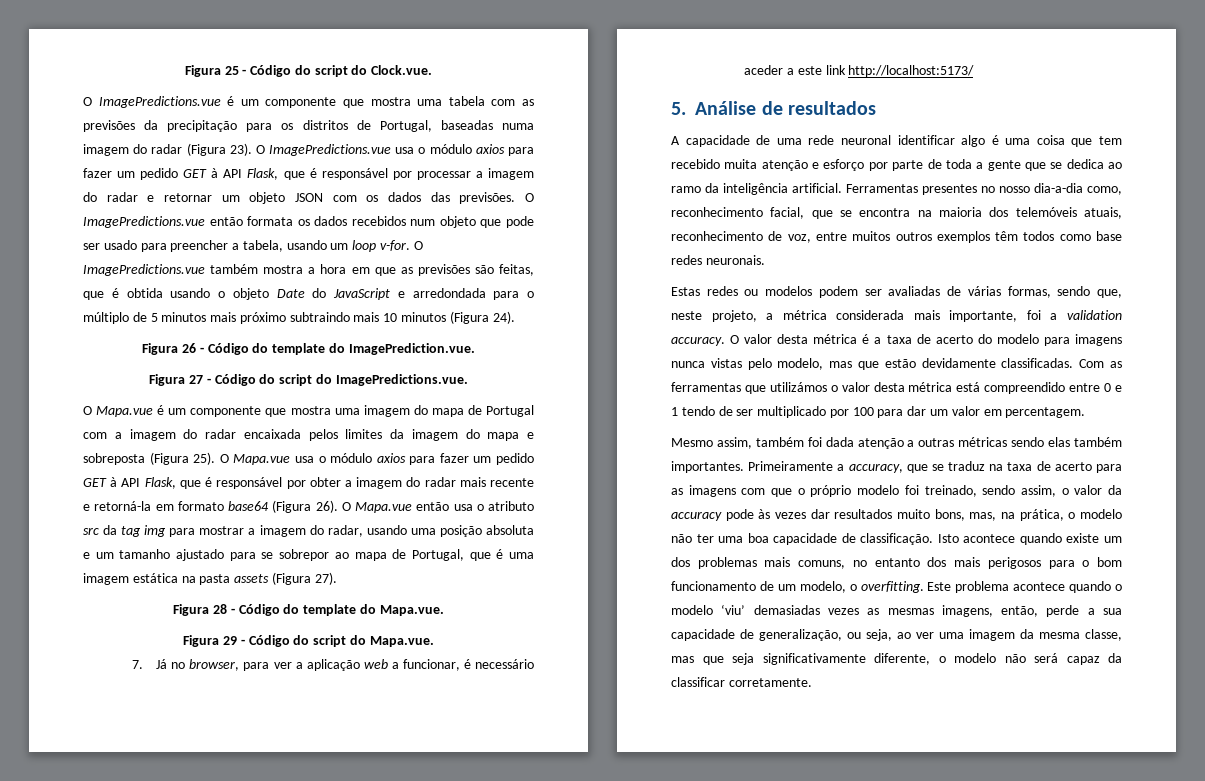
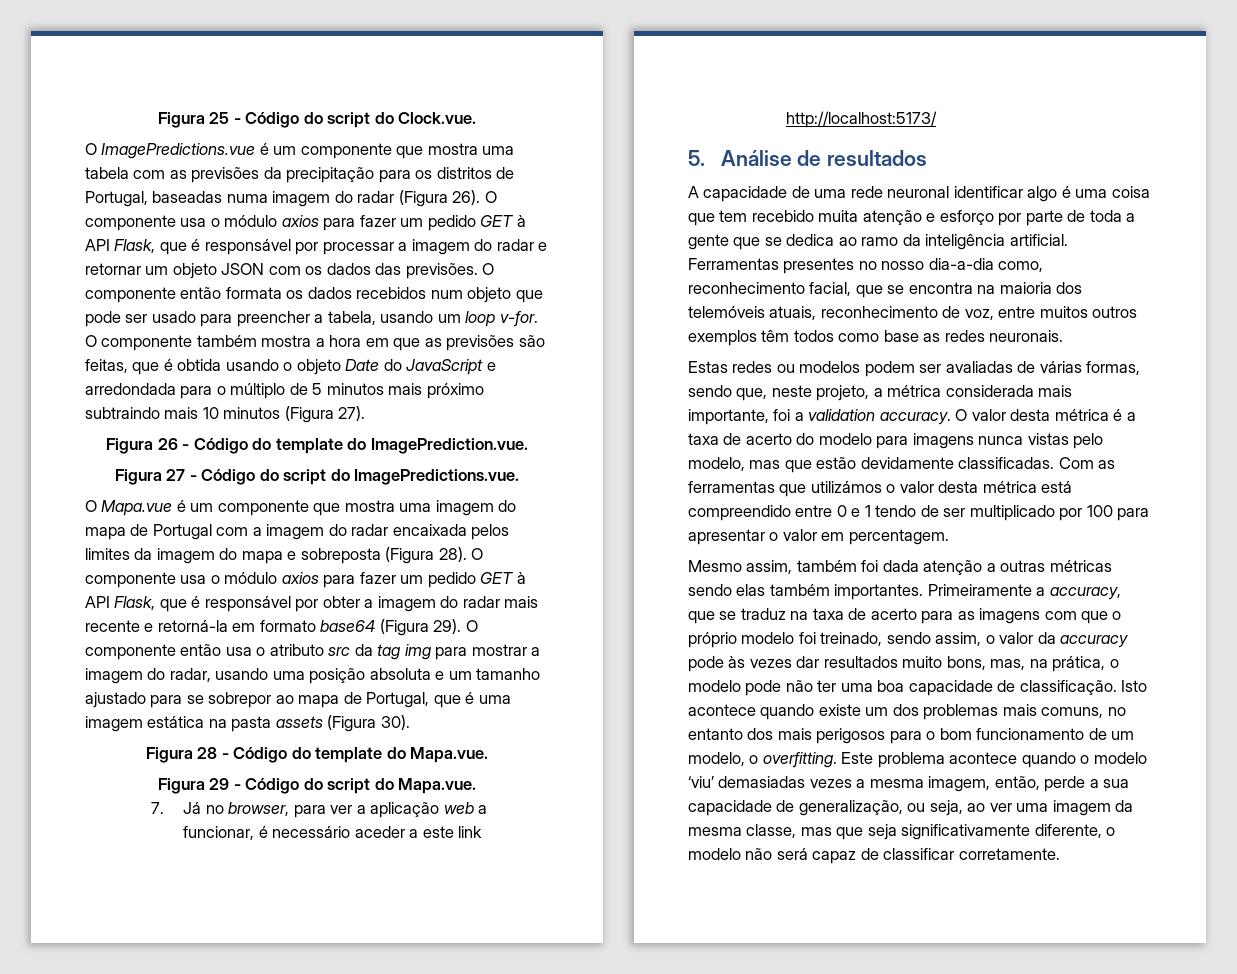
- O ImagePredictions.vue é um componente que mostra uma tabela com as previsões da precipitação para os distritos de Portugal, baseadas numa imagem do radar (Figura 23). O ImagePredictions.vue usa o módulo axios para fazer um pedido GET à API Flask, que é responsável por processar a imagem do radar e retornar um objeto JSON com os dados das previsões.
+ O ImagePredictions.vue é um componente que mostra uma tabela com as previsões da precipitação para os distritos de Portugal, baseadas numa imagem do radar (Figura 26). O componente usa o módulo axios para fazer um pedido GET à API Flask, que é responsável por processar a imagem do radar e retornar um objeto JSON com os dados das previsões.
- O ImagePredictions.vue então formata os dados recebidos num objeto que pode ser usado para preencher a tabela, usando um loop v-for.
+ O componente então formata os dados recebidos num objeto que pode ser usado para preencher a tabela, usando um loop v-for.
- O ImagePredictions.vue também mostra a hora em que as previsões são feitas, que é obtida usando o objeto Date do JavaScript e arredondada para o múltiplo de 5 minutos mais próximo subtraindo mais 10 minutos (Figura 24).
+ O componente também mostra a hora em que as previsões são feitas, que é obtida usando o objeto Date do JavaScript e arredondada para o múltiplo de 5 minutos mais próximo subtraindo mais 10 minutos (Figura 27).
- O Mapa.vue é um componente que mostra uma imagem do mapa de Portugal com a imagem do radar encaixada pelos limites da imagem do mapa e sobreposta (Figura 25). O Mapa.vue usa o módulo axios para fazer um pedido GET à API Flask, que é responsável por obter a imagem do radar mais recente e retorná-la em formato base64 (Figura 26). O Mapa.vue então usa o atributo src da tag img para mostrar a imagem do radar, usando uma posição absoluta e um tamanho ajustado para se sobrepor ao mapa de Portugal, que é uma imagem estática na pasta assets (Figura 27).
+ O Mapa.vue é um componente que mostra uma imagem do mapa de Portugal com a imagem do radar encaixada pelos limites da imagem do mapa e sobreposta (Figura 28). O componente usa o módulo axios para fazer um pedido GET à API Flask, que é responsável por obter a imagem do radar mais recente e retorná-la em formato base64 (Figura 29). O componente então usa o atributo src da tag img para mostrar a imagem do radar, usando uma posição absoluta e um tamanho ajustado para se sobrepor ao mapa de Portugal, que é uma imagem estática na pasta assets (Figura 30).
- Ferramentas presentes no nosso dia-a-dia como, reconhecimento facial, que se encontra na maioria dos telemóveis atuais, reconhecimento de voz, entre muitos outros exemplos têm todos como base redes neuronais.
+ Ferramentas presentes no nosso dia-a-dia como, reconhecimento facial, que se encontra na maioria dos telemóveis atuais, reconhecimento de voz, entre muitos outros exemplos têm todos como base as redes neuronais.
- Com as ferramentas que utilizámos o valor desta métrica está compreendido entre 0 e 1 tendo de ser multiplicado por 100 para dar um valor em percentagem.
+ Com as ferramentas que utilizámos o valor desta métrica está compreendido entre 0 e 1 tendo de ser multiplicado por 100 para apresentar o valor em percentagem.
- Primeiramente a accuracy, que se traduz na taxa de acerto para as imagens com que o próprio modelo foi treinado, sendo assim, o valor da accuracy pode às vezes dar resultados muito bons, mas, na prática, o modelo não ter uma boa capacidade de classificação.
+ Primeiramente a accuracy, que se traduz na taxa de acerto para as imagens com que o próprio modelo foi treinado, sendo assim, o valor da accuracy pode às vezes dar resultados muito bons, mas, na prática, o modelo pode não ter uma boa capacidade de classificação.
- Este problema acontece quando o modelo ‘viu’ demasiadas vezes as mesmas imagens, então, perde a sua capacidade de generalização, ou seja, ao ver uma imagem da mesma classe, mas que seja significativamente diferente, o modelo não será capaz da classificar corretamente.
+ Este problema acontece quando o modelo ‘viu’ demasiadas vezes a mesma imagem, então, perde a sua capacidade de generalização, ou seja, ao ver uma imagem da mesma classe, mas que seja significativamente diferente, o modelo não será capaz de classificar corretamente.

